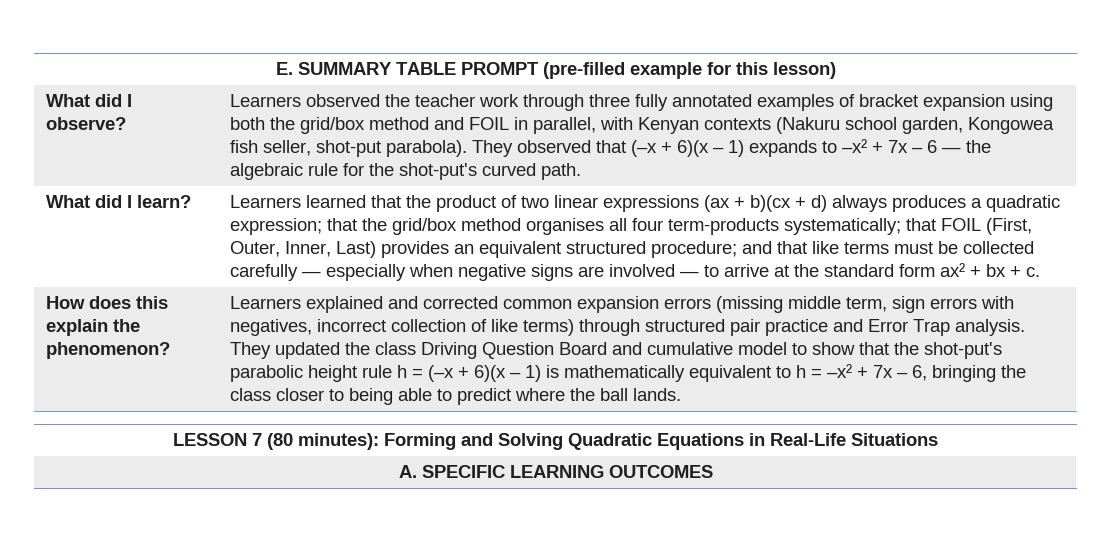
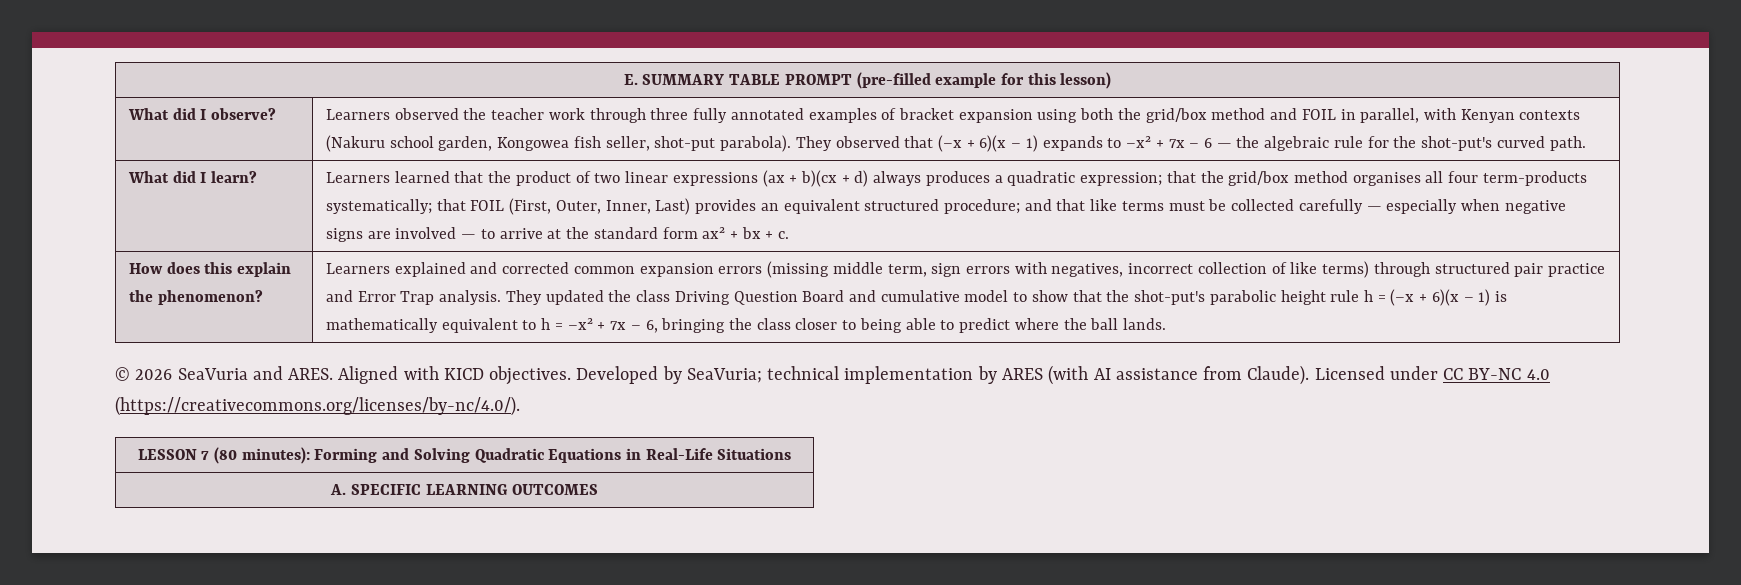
+ © 2026 SeaVuria and ARES. Aligned with KICD objectives. Developed by SeaVuria; technical implementation by ARES (with AI assistance from Claude). Licensed under CC BY-NC 4.0 (https://creativecommons.org/licenses/by-nc/4.0/).

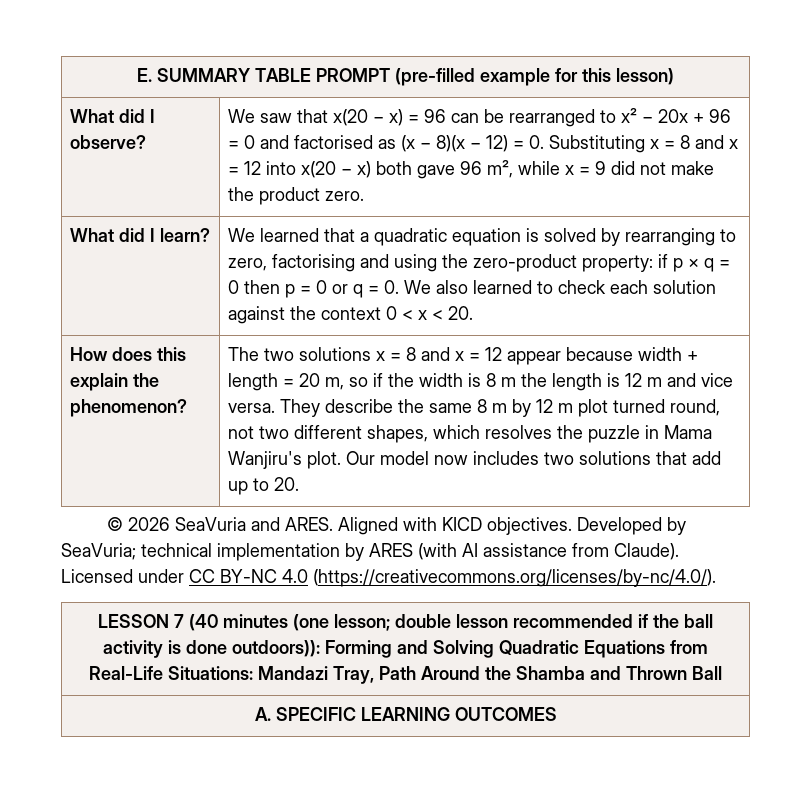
- Learners observed the teacher work through three fully annotated examples of bracket expansion using both the grid/box method and FOIL in parallel, with Kenyan contexts (Nakuru school garden, Kongowea fish seller, shot-put parabola). They observed that (–x + 6)(x – 1) expands to –x² + 7x – 6 — the algebraic rule for the shot-put's curved path.
+ We saw that x(20 − x) = 96 can be rearranged to x² − 20x + 96 = 0 and factorised as (x − 8)(x − 12) = 0. Substituting x = 8 and x = 12 into x(20 − x) both gave 96 m², while x = 9 did not make the product zero.
- Learners learned that the product of two linear expressions (ax + b)(cx + d) always produces a quadratic expression; that the grid/box method organises all four term-products systematically; that FOIL (First, Outer, Inner, Last) provides an equivalent structured procedure; and that like terms must be collected carefully — especially when negative signs are involved — to arrive at the standard form ax² + bx + c.
+ We learned that a quadratic equation is solved by rearranging to zero, factorising and using the zero-product property: if p × q = 0 then p = 0 or q = 0. We also learned to check each solution against the context 0 < x < 20.
- Learners explained and corrected common expansion errors (missing middle term, sign errors with negatives, incorrect collection of like terms) through structured pair practice and Error Trap analysis. They updated the class Driving Question Board and cumulative model to show that the shot-put's parabolic height rule h = (–x + 6)(x – 1) is mathematically equivalent to h = –x² + 7x – 6, bringing the class closer to being able to predict where the ball lands.
+ The two solutions x = 8 and x = 12 appear because width + length = 20 m, so if the width is 8 m the length is 12 m and vice versa. They describe the same 8 m by 12 m plot turned round, not two different shapes, which resolves the puzzle in Mama Wanjiru's plot. Our model now includes two solutions that add up to 20.
- LESSON 7 (80 minutes): Forming and Solving Quadratic Equations in Real-Life Situations
+ LESSON 7 (40 minutes (one lesson; double lesson recommended if the ball activity is done outdoors)): Forming and Solving Quadratic Equations from Real-Life Situations: Mandazi Tray, Path Around the Shamba and Thrown Ball

